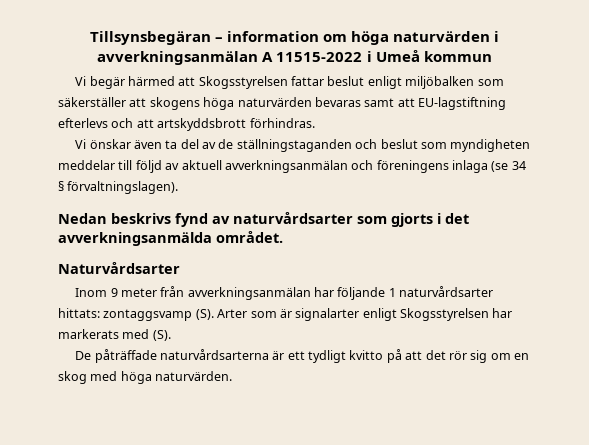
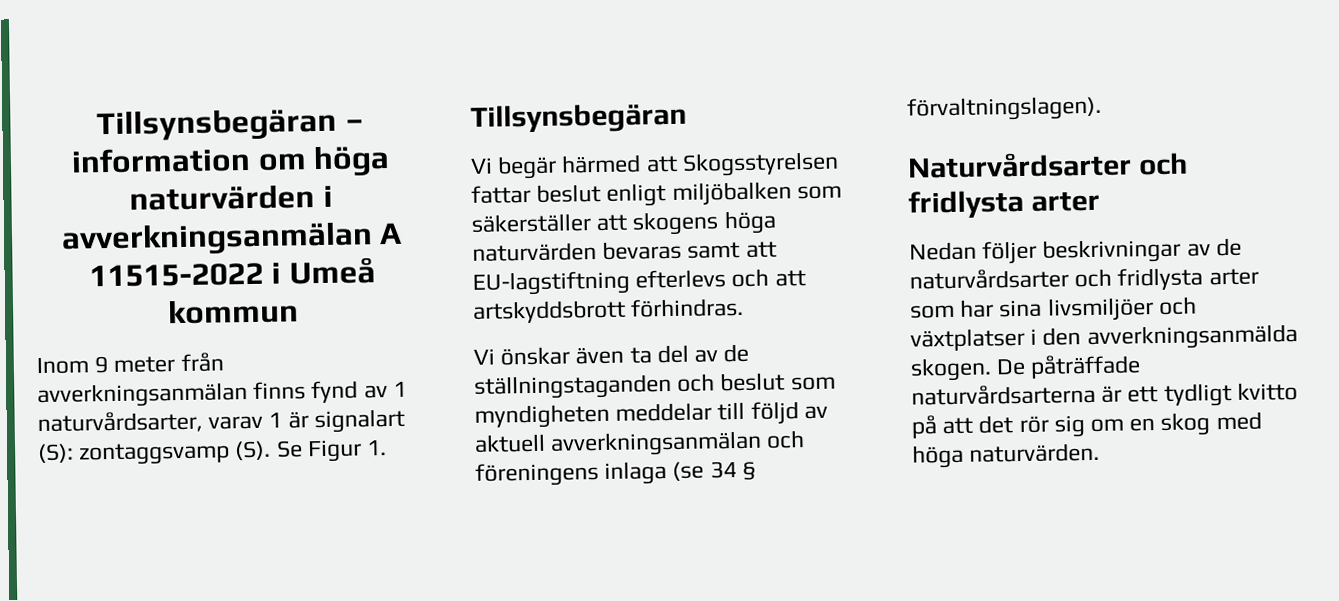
+ Inom 9 meter från avverkningsanmälan finns fynd av 1 naturvårdsarter, varav 1 är signalart (S): zontaggsvamp (S). Se Figur 1.
+ Tillsynsbegäran
- Nedan beskrivs fynd av naturvårdsarter som gjorts i det avverkningsanmälda området.
- Naturvårdsarter
- Inom 9 meter från avverkningsanmälan har följande 1 naturvårdsarter hittats: zontaggsvamp (S). Arter som är signalarter enligt Skogsstyrelsen har markerats med (S).
- De påträffade naturvårdsarterna är ett tydligt kvitto på att det rör sig om en skog med höga naturvärden.
+ Naturvårdsarter och fridlysta arter
+ Nedan följer beskrivningar av de naturvårdsarter och fridlysta arter som har sina livsmiljöer och växtplatser i den avverkningsanmälda skogen. De påträffade naturvårdsarterna är ett tydligt kvitto på att det rör sig om en skog med höga naturvärden.

